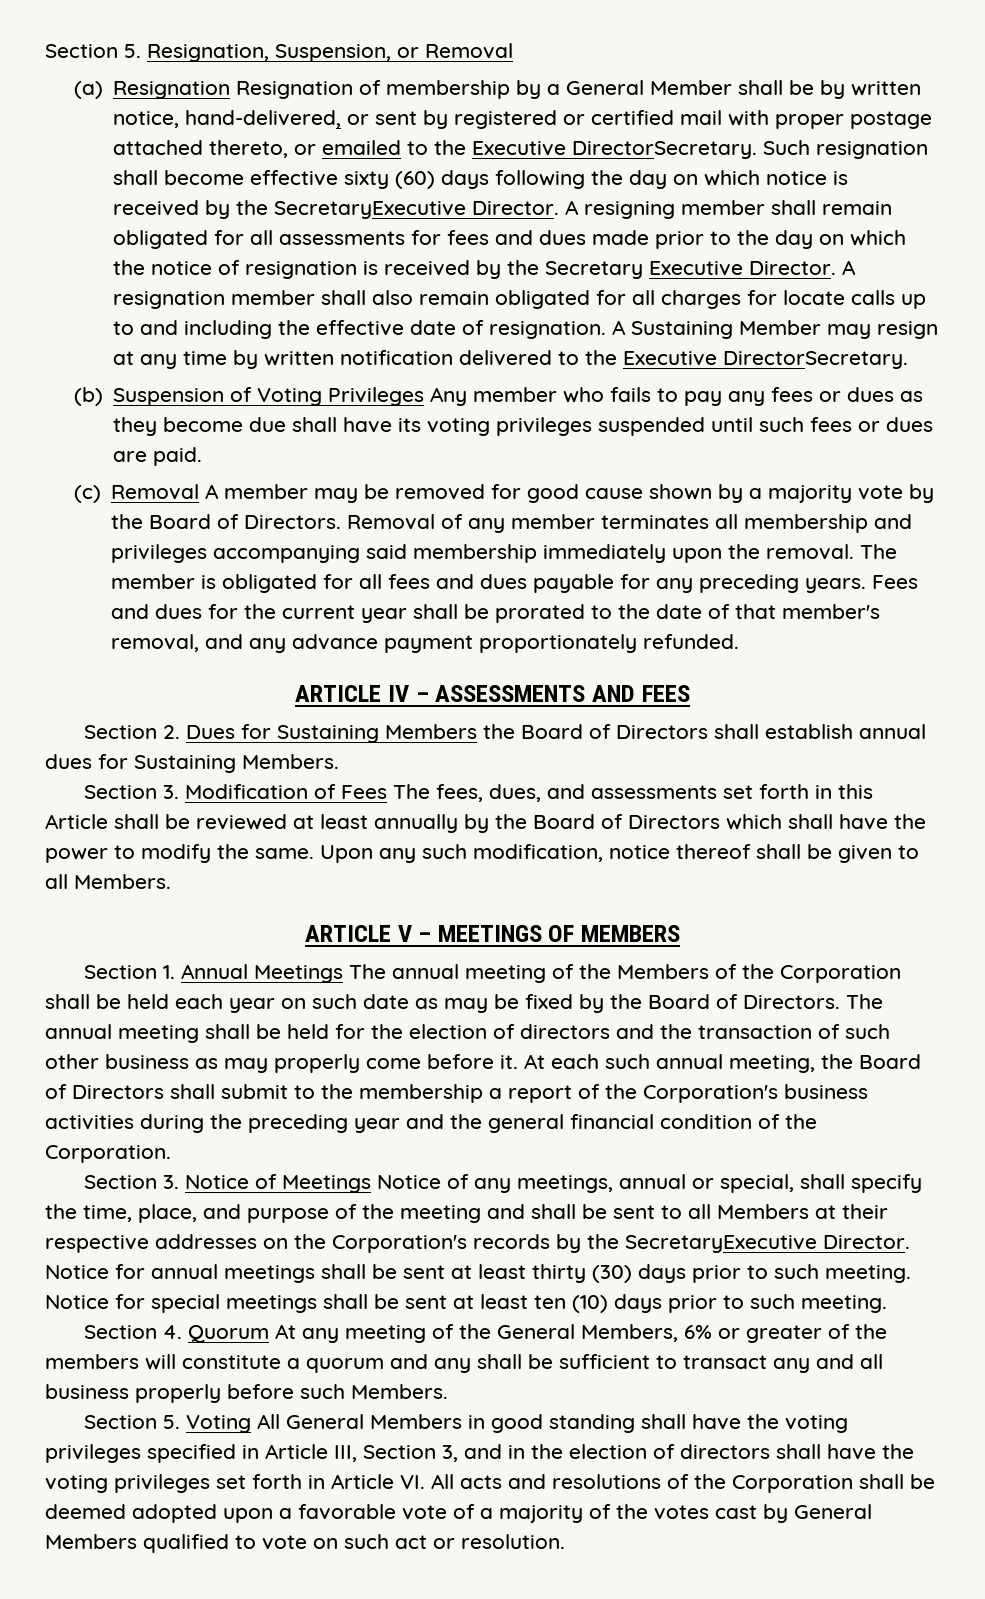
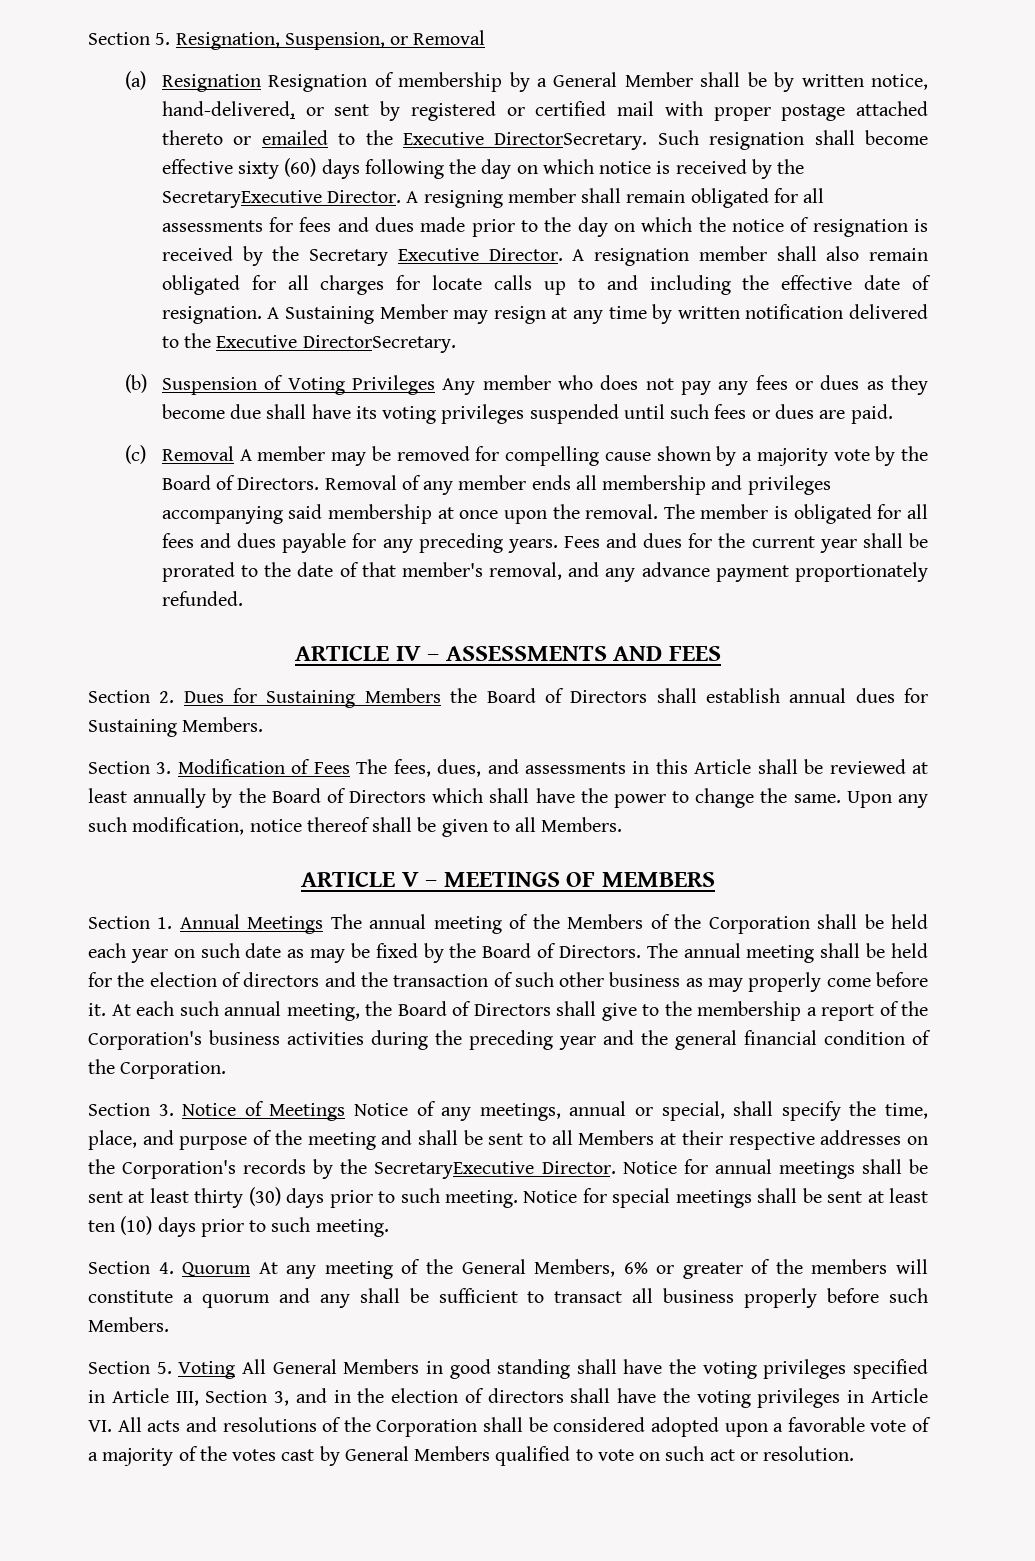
- (a) Resignation Resignation of membership by a General Member shall be by written notice, hand-delivered, or sent by registered or certified mail with proper postage attached thereto, or emailed to the Executive DirectorSecretary.
+ (a) Resignation Resignation of membership by a General Member shall be by written notice, hand-delivered, or sent by registered or certified mail with proper postage attached thereto or emailed to the Executive DirectorSecretary.
- (b) Suspension of Voting Privileges Any member who fails to pay any fees or dues as they become due shall have its voting privileges suspended until such fees or dues are paid.
+ (b) Suspension of Voting Privileges Any member who does not pay any fees or dues as they become due shall have its voting privileges suspended until such fees or dues are paid.
- (c) Removal A member may be removed for good cause shown by a majority vote by the Board of Directors.
+ (c) Removal A member may be removed for compelling cause shown by a majority vote by the Board of Directors.
- Removal of any member terminates all membership and privileges accompanying said membership immediately upon the removal.
+ Removal of any member ends all membership and privileges accompanying said membership at once upon the removal.
- Section 3. Modification of Fees The fees, dues, and assessments set forth in this Article shall be reviewed at least annually by the Board of Directors which shall have the power to modify the same.
+ Section 3. Modification of Fees The fees, dues, and assessments in this Article shall be reviewed at least annually by the Board of Directors which shall have the power to change the same.
- At each such annual meeting, the Board of Directors shall submit to the membership a report of the Corporation's business activities during the preceding year and the general financial condition of the Corporation.
+ At each such annual meeting, the Board of Directors shall give to the membership a report of the Corporation's business activities during the preceding year and the general financial condition of the Corporation.
- Section 4. Quorum At any meeting of the General Members, 6% or greater of the members will constitute a quorum and any shall be sufficient to transact any and all business properly before such Members.
+ Section 4. Quorum At any meeting of the General Members, 6% or greater of the members will constitute a quorum and any shall be sufficient to transact all business properly before such Members.
- Section 5. Voting All General Members in good standing shall have the voting privileges specified in Article III, Section 3, and in the election of directors shall have the voting privileges set forth in Article VI. All acts and resolutions of the Corporation shall be deemed adopted upon a favorable vote of a majority of the votes cast by General Members qualified to vote on such act or resolution.
+ Section 5. Voting All General Members in good standing shall have the voting privileges specified in Article III, Section 3, and in the election of directors shall have the voting privileges in Article VI. All acts and resolutions of the Corporation shall be considered adopted upon a favorable vote of a majority of the votes cast by General Members qualified to vote on such act or resolution.

